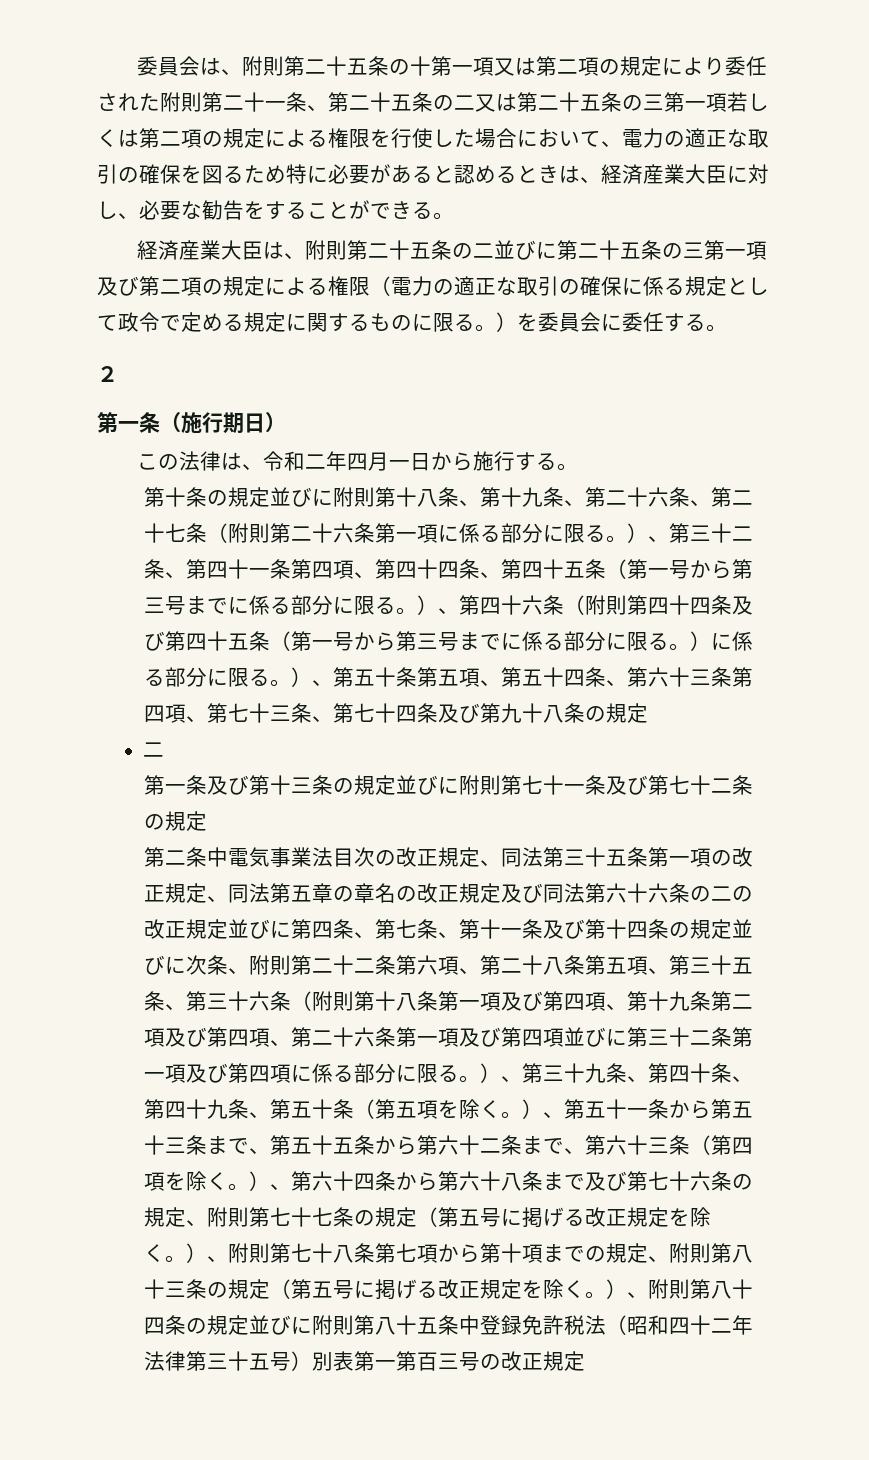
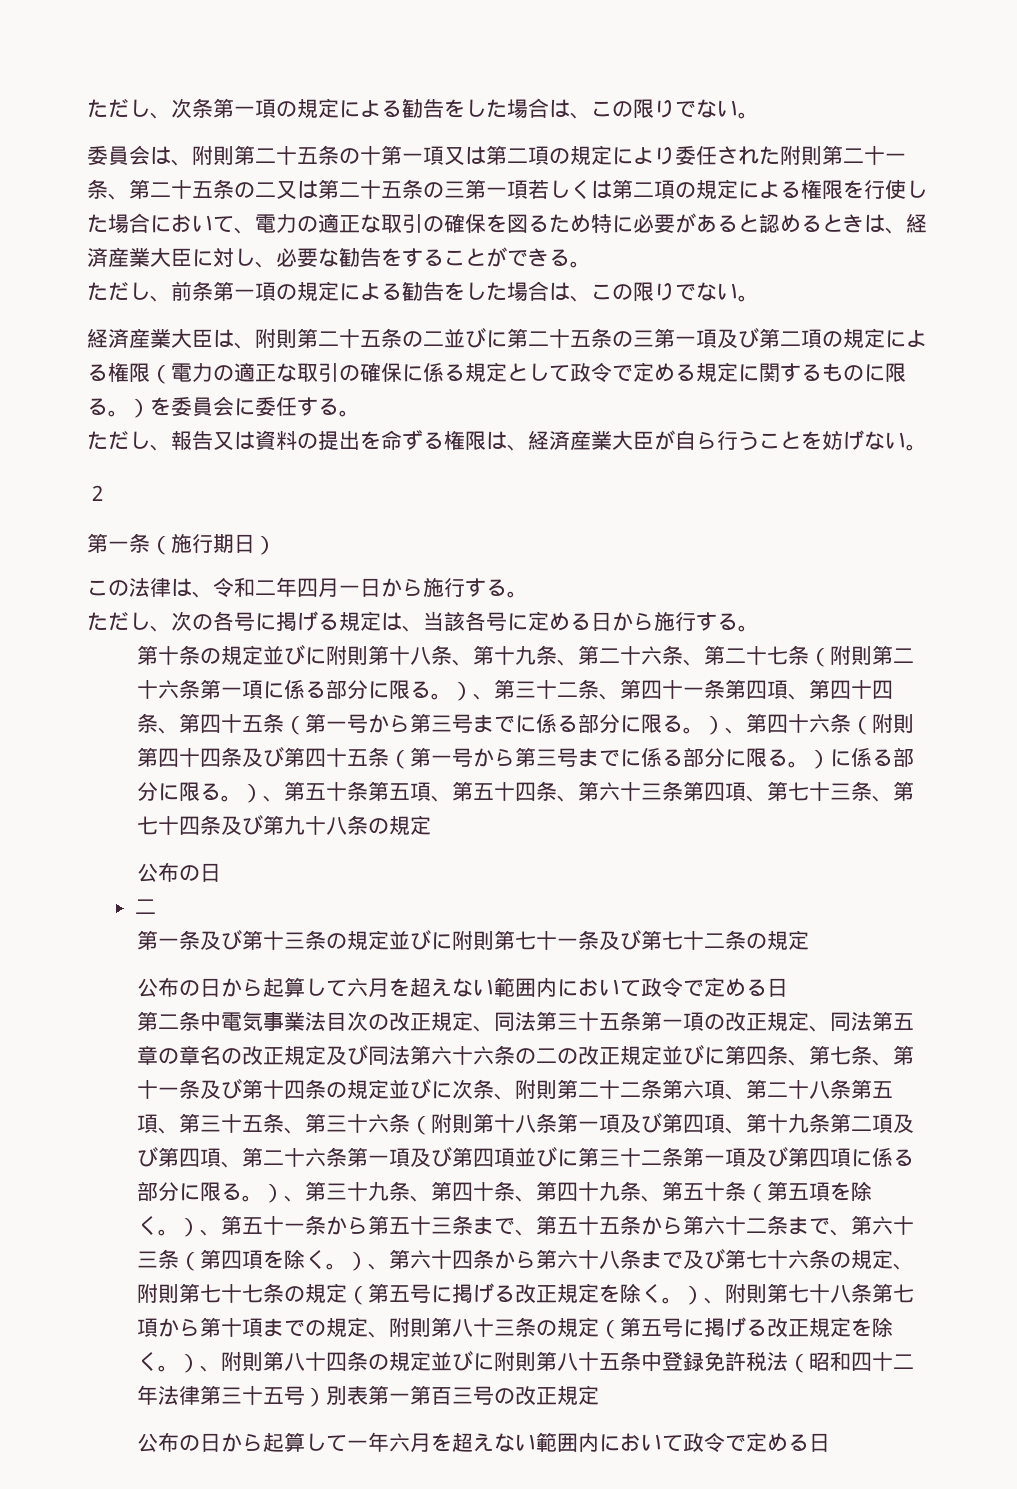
+ ただし、次条第一項の規定による勧告をした場合は、この限りでない。
+ ただし、前条第一項の規定による勧告をした場合は、この限りでない。
+ ただし、報告又は資料の提出を命ずる権限は、経済産業大臣が自ら行うことを妨げない。
+ ただし、次の各号に掲げる規定は、当該各号に定める日から施行する。
  第十条の規定並びに附則第十八条、第十九条、第二十六条、第二十七条（附則第二十六条第一項に係る部分に限る。）、第三十二条、第四十一条第四項、第四十四条、第四十五条（第一号から第三号までに係る部分に限る。）、第四十六条（附則第四十四条及び第四十五条（第一号から第三号までに係る部分に限る。）に係る部分に限る。）、第五十条第五項、第五十四条、第六十三条第四項、第七十三条、第七十四条及び第九十八条の規定
+ 公布の日
+ 公布の日から起算して六月を超えない範囲内において政令で定める日
+ 公布の日から起算して一年六月を超えない範囲内において政令で定める日

